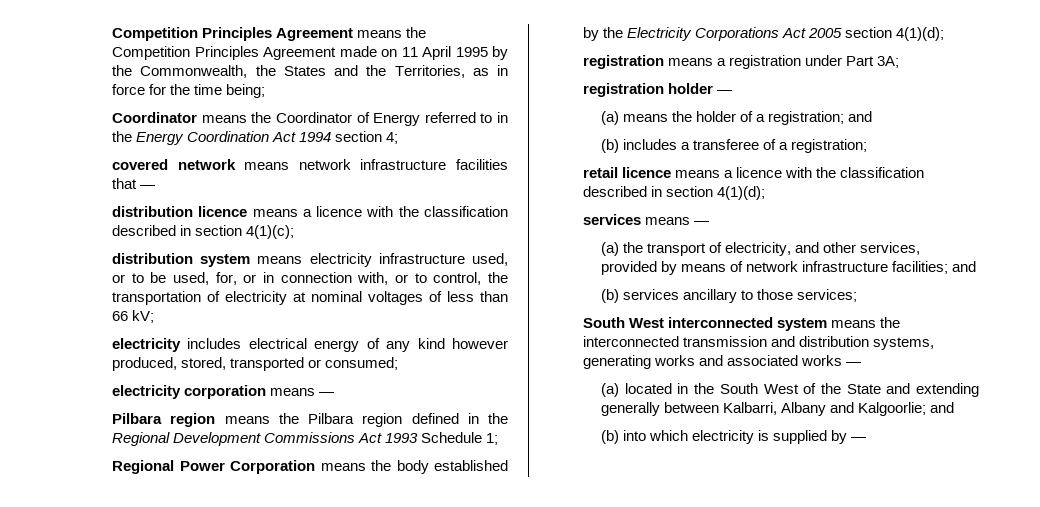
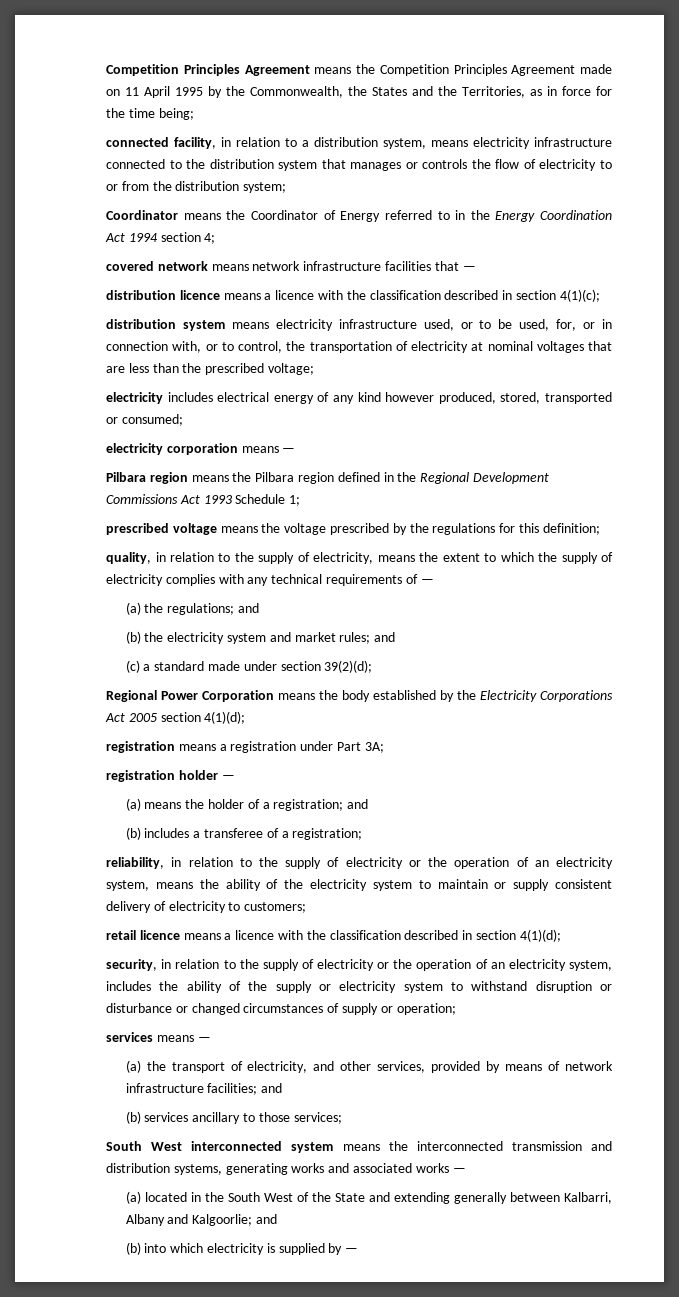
+ connected facility, in relation to a distribution system, means electricity infrastructure connected to the distribution system that manages or controls the flow of electricity to or from the distribution system;
- distribution system means electricity infrastructure used, or to be used, for, or in connection with, or to control, the transportation of electricity at nominal voltages of less than 66 kV;
+ distribution system means electricity infrastructure used, or to be used, for, or in connection with, or to control, the transportation of electricity at nominal voltages that are less than the prescribed voltage;
+ prescribed voltage means the voltage prescribed by the regulations for this definition;
+ quality, in relation to the supply of electricity, means the extent to which the supply of electricity complies with any technical requirements of —
+ (a) the regulations; and
+ (b) the electricity system and market rules; and
+ (c) a standard made under section 39(2)(d);
+ reliability, in relation to the supply of electricity or the operation of an electricity system, means the ability of the electricity system to maintain or supply consistent delivery of electricity to customers;
+ security, in relation to the supply of electricity or the operation of an electricity system, includes the ability of the supply or electricity system to withstand disruption or disturbance or changed circumstances of supply or operation;

